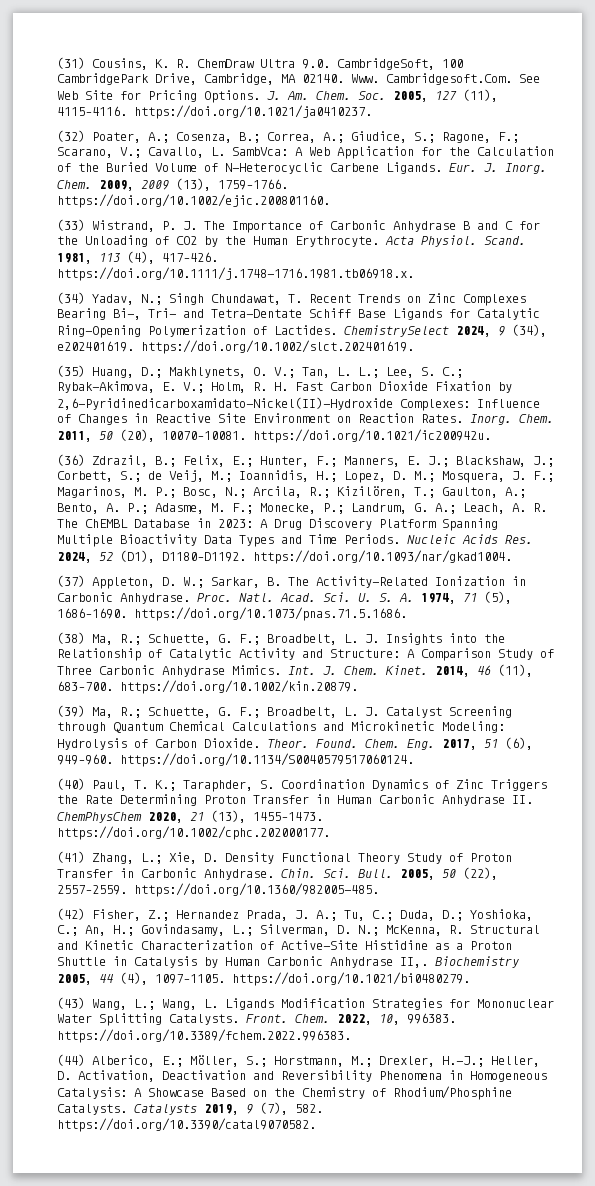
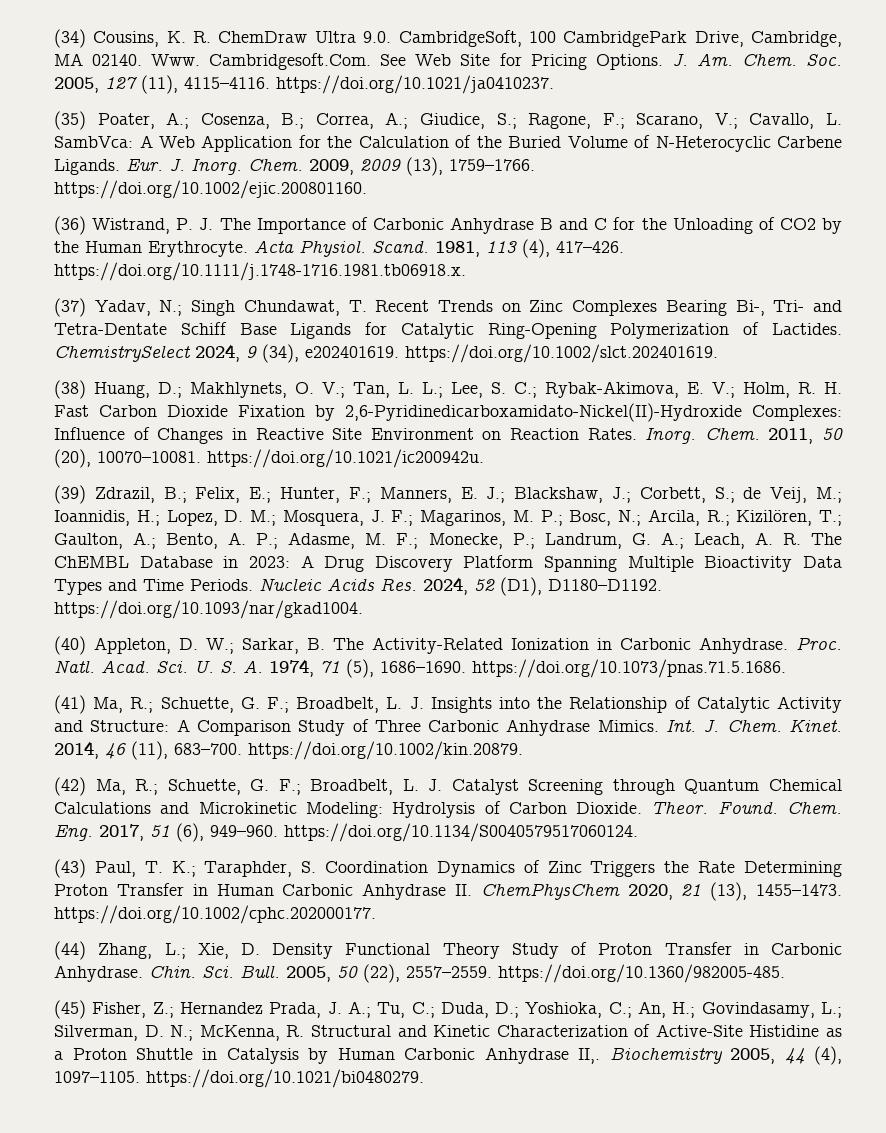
- (31) Cousins, K. R. ChemDraw Ultra 9.0. CambridgeSoft, 100 CambridgePark Drive, Cambridge, MA 02140.
+ (34) Cousins, K. R. ChemDraw Ultra 9.0. CambridgeSoft, 100 CambridgePark Drive, Cambridge, MA 02140.
- (32) Poater, A.; Cosenza, B.; Correa, A.; Giudice, S.; Ragone, F.; Scarano, V.; Cavallo, L. SambVca: A Web Application for the Calculation of the Buried Volume of N-Heterocyclic Carbene Ligands.
+ (35) Poater, A.; Cosenza, B.; Correa, A.; Giudice, S.; Ragone, F.; Scarano, V.; Cavallo, L. SambVca: A Web Application for the Calculation of the Buried Volume of N-Heterocyclic Carbene Ligands.
- (33) Wistrand, P. J. The Importance of Carbonic Anhydrase B and C for the Unloading of CO2 by the Human Erythrocyte.
+ (36) Wistrand, P. J. The Importance of Carbonic Anhydrase B and C for the Unloading of CO2 by the Human Erythrocyte.
- (34) Yadav, N.; Singh Chundawat, T. Recent Trends on Zinc Complexes Bearing Bi-, Tri- and Tetra-Dentate Schiff Base Ligands for Catalytic Ring-Opening Polymerization of Lactides.
+ (37) Yadav, N.; Singh Chundawat, T. Recent Trends on Zinc Complexes Bearing Bi-, Tri- and Tetra-Dentate Schiff Base Ligands for Catalytic Ring-Opening Polymerization of Lactides.
- (35) Huang, D.; Makhlynets, O. V.; Tan, L. L.; Lee, S. C.; Rybak-Akimova, E. V.; Holm, R. H. Fast Carbon Dioxide Fixation by 2,6-Pyridinedicarboxamidato-Nickel(II)-Hydroxide Complexes: Influence of Changes in Reactive Site Environment on Reaction Rates.
+ (38) Huang, D.; Makhlynets, O. V.; Tan, L. L.; Lee, S. C.; Rybak-Akimova, E. V.; Holm, R. H. Fast Carbon Dioxide Fixation by 2,6-Pyridinedicarboxamidato-Nickel(II)-Hydroxide Complexes: Influence of Changes in Reactive Site Environment on Reaction Rates.
- (36) Zdrazil, B.;
+ (39) Zdrazil, B.;
- (37) Appleton, D. W.; Sarkar, B. The Activity-Related Ionization in Carbonic Anhydrase.
+ (40) Appleton, D. W.; Sarkar, B. The Activity-Related Ionization in Carbonic Anhydrase.
- (38) Ma, R.; Schuette, G. F.; Broadbelt, L. J. Insights into the Relationship of Catalytic Activity and Structure: A Comparison Study of Three Carbonic Anhydrase Mimics.
+ (41) Ma, R.; Schuette, G. F.; Broadbelt, L. J. Insights into the Relationship of Catalytic Activity and Structure: A Comparison Study of Three Carbonic Anhydrase Mimics.
- (39) Ma, R.; Schuette, G. F.; Broadbelt, L. J. Catalyst Screening through Quantum Chemical Calculations and Microkinetic Modeling: Hydrolysis of Carbon Dioxide.
+ (42) Ma, R.; Schuette, G. F.; Broadbelt, L. J. Catalyst Screening through Quantum Chemical Calculations and Microkinetic Modeling: Hydrolysis of Carbon Dioxide.
- (40) Paul, T. K.; Taraphder, S. Coordination Dynamics of Zinc Triggers the Rate Determining Proton Transfer in Human Carbonic Anhydrase II. ChemPhysChem 2020, 21 (13), 1455–1473. https://doi.org/10.1002/cphc.202000177.
+ (43) Paul, T. K.; Taraphder, S. Coordination Dynamics of Zinc Triggers the Rate Determining Proton Transfer in Human Carbonic Anhydrase II. ChemPhysChem 2020, 21 (13), 1455–1473. https://doi.org/10.1002/cphc.202000177.
- (41) Zhang, L.; Xie, D. Density Functional Theory Study of Proton Transfer in Carbonic Anhydrase.
+ (44) Zhang, L.; Xie, D. Density Functional Theory Study of Proton Transfer in Carbonic Anhydrase.
- (42) Fisher, Z.; Hernandez Prada, J. A.; Tu, C.; Duda, D.; Yoshioka, C.; An, H.; Govindasamy, L.; Silverman, D. N.; McKenna, R. Structural and Kinetic Characterization of Active-Site Histidine as a Proton Shuttle in Catalysis by Human Carbonic Anhydrase II,. Biochemistry 2005, 44 (4), 1097–1105. https://doi.org/10.1021/bi0480279.
+ (45) Fisher, Z.; Hernandez Prada, J. A.; Tu, C.; Duda, D.; Yoshioka, C.; An, H.; Govindasamy, L.; Silverman, D. N.; McKenna, R. Structural and Kinetic Characterization of Active-Site Histidine as a Proton Shuttle in Catalysis by Human Carbonic Anhydrase II,. Biochemistry 2005, 44 (4), 1097–1105. https://doi.org/10.1021/bi0480279.
- (43) Wang, L.; Wang, L. Ligands Modification Strategies for Mononuclear Water Splitting Catalysts. Front. Chem. 2022, 10, 996383. https://doi.org/10.3389/fchem.2022.996383.
- (44) Alberico, E.; Möller, S.; Horstmann, M.; Drexler, H.-J.; Heller, D. Activation, Deactivation and Reversibility Phenomena in Homogeneous Catalysis: A Showcase Based on the Chemistry of Rhodium/Phosphine Catalysts. Catalysts 2019, 9 (7), 582. https://doi.org/10.3390/catal9070582.

